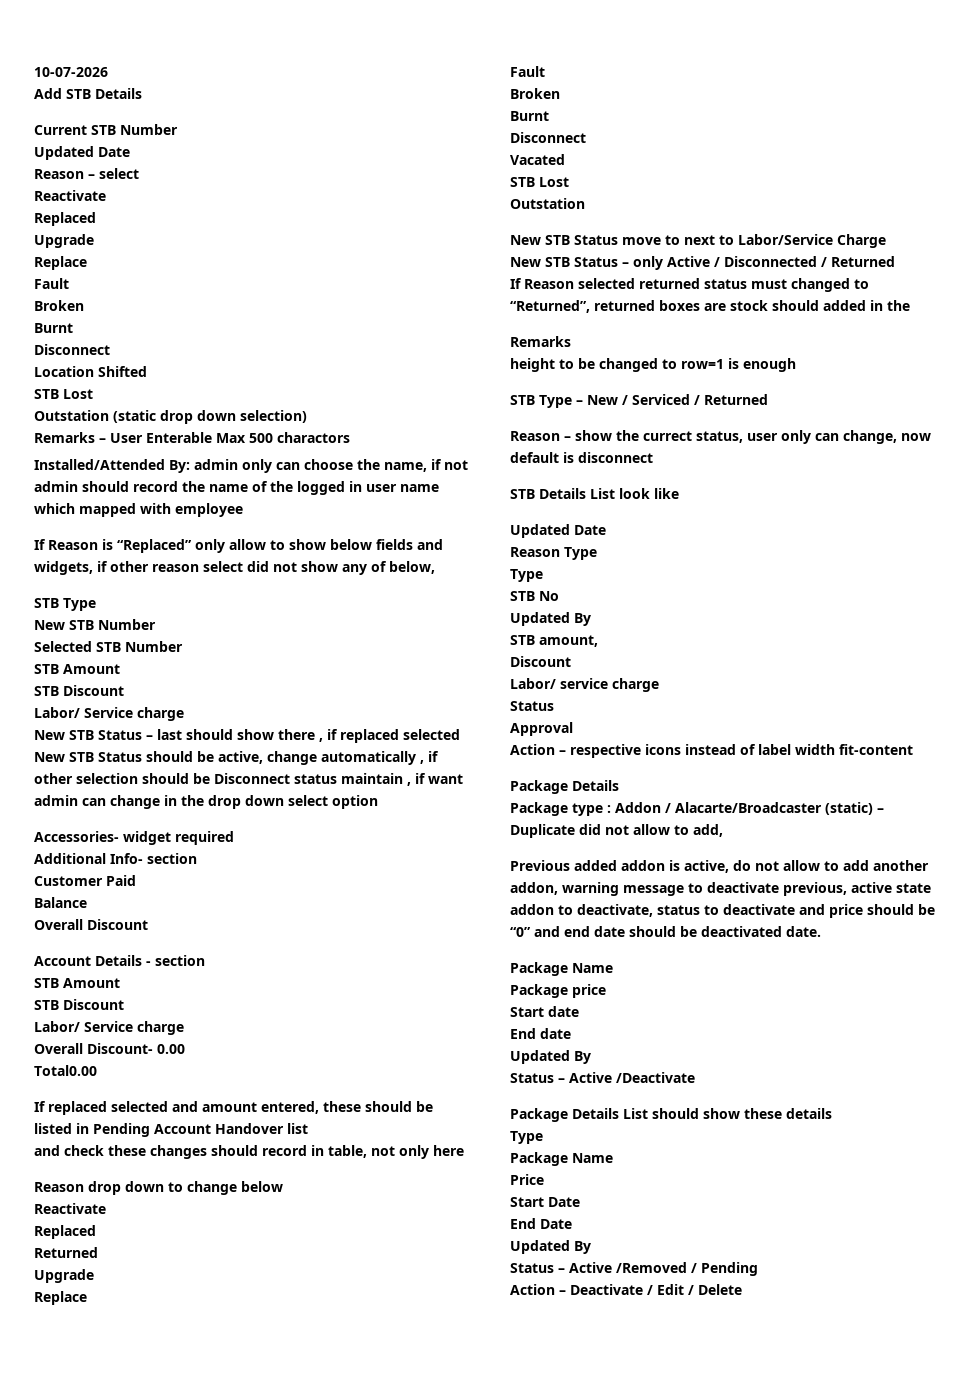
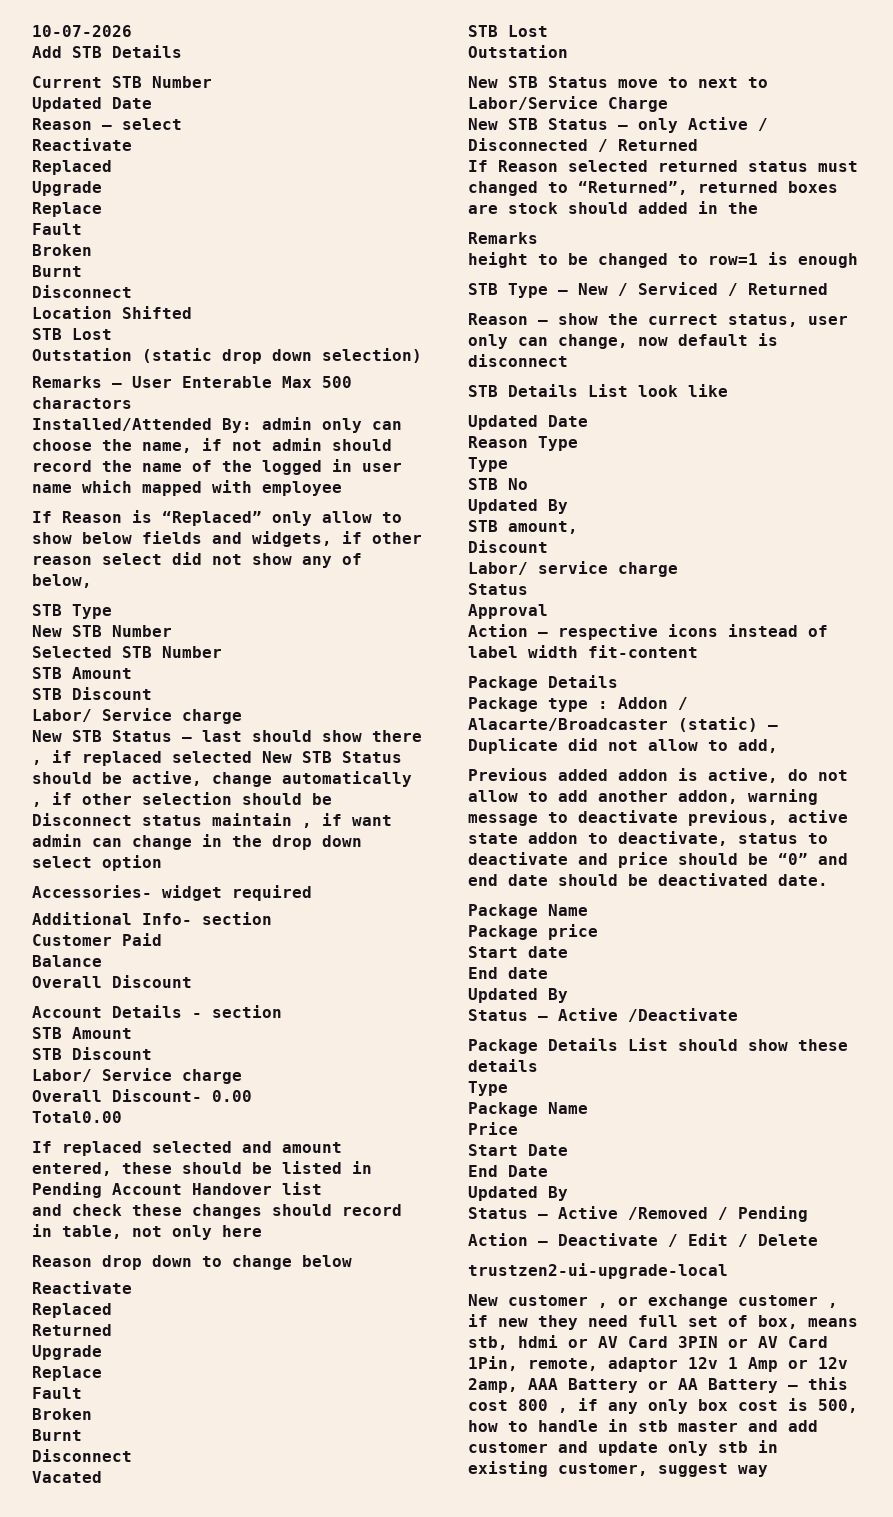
+ trustzen2-ui-upgrade-local
+ New customer , or exchange customer , if new they need full set of box, means stb, hdmi or AV Card 3PIN or AV Card 1Pin, remote, adaptor 12v 1 Amp or 12v 2amp, AAA Battery or AA Battery – this cost 800 , if any only box cost is 500, how to handle in stb master and add customer and update only stb in existing customer, suggest way

